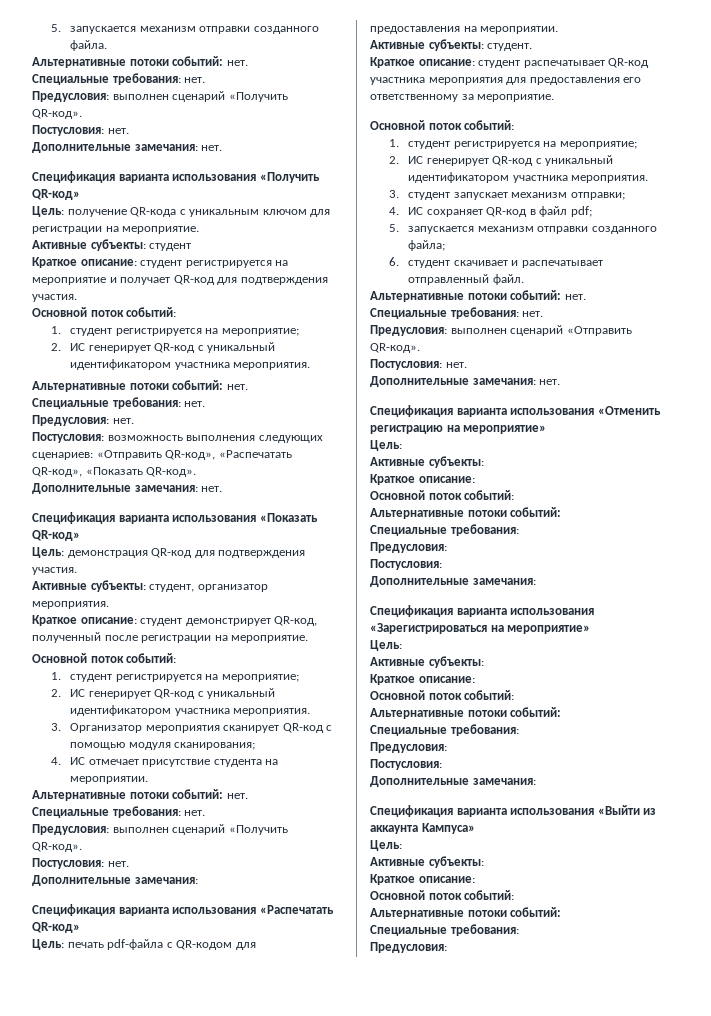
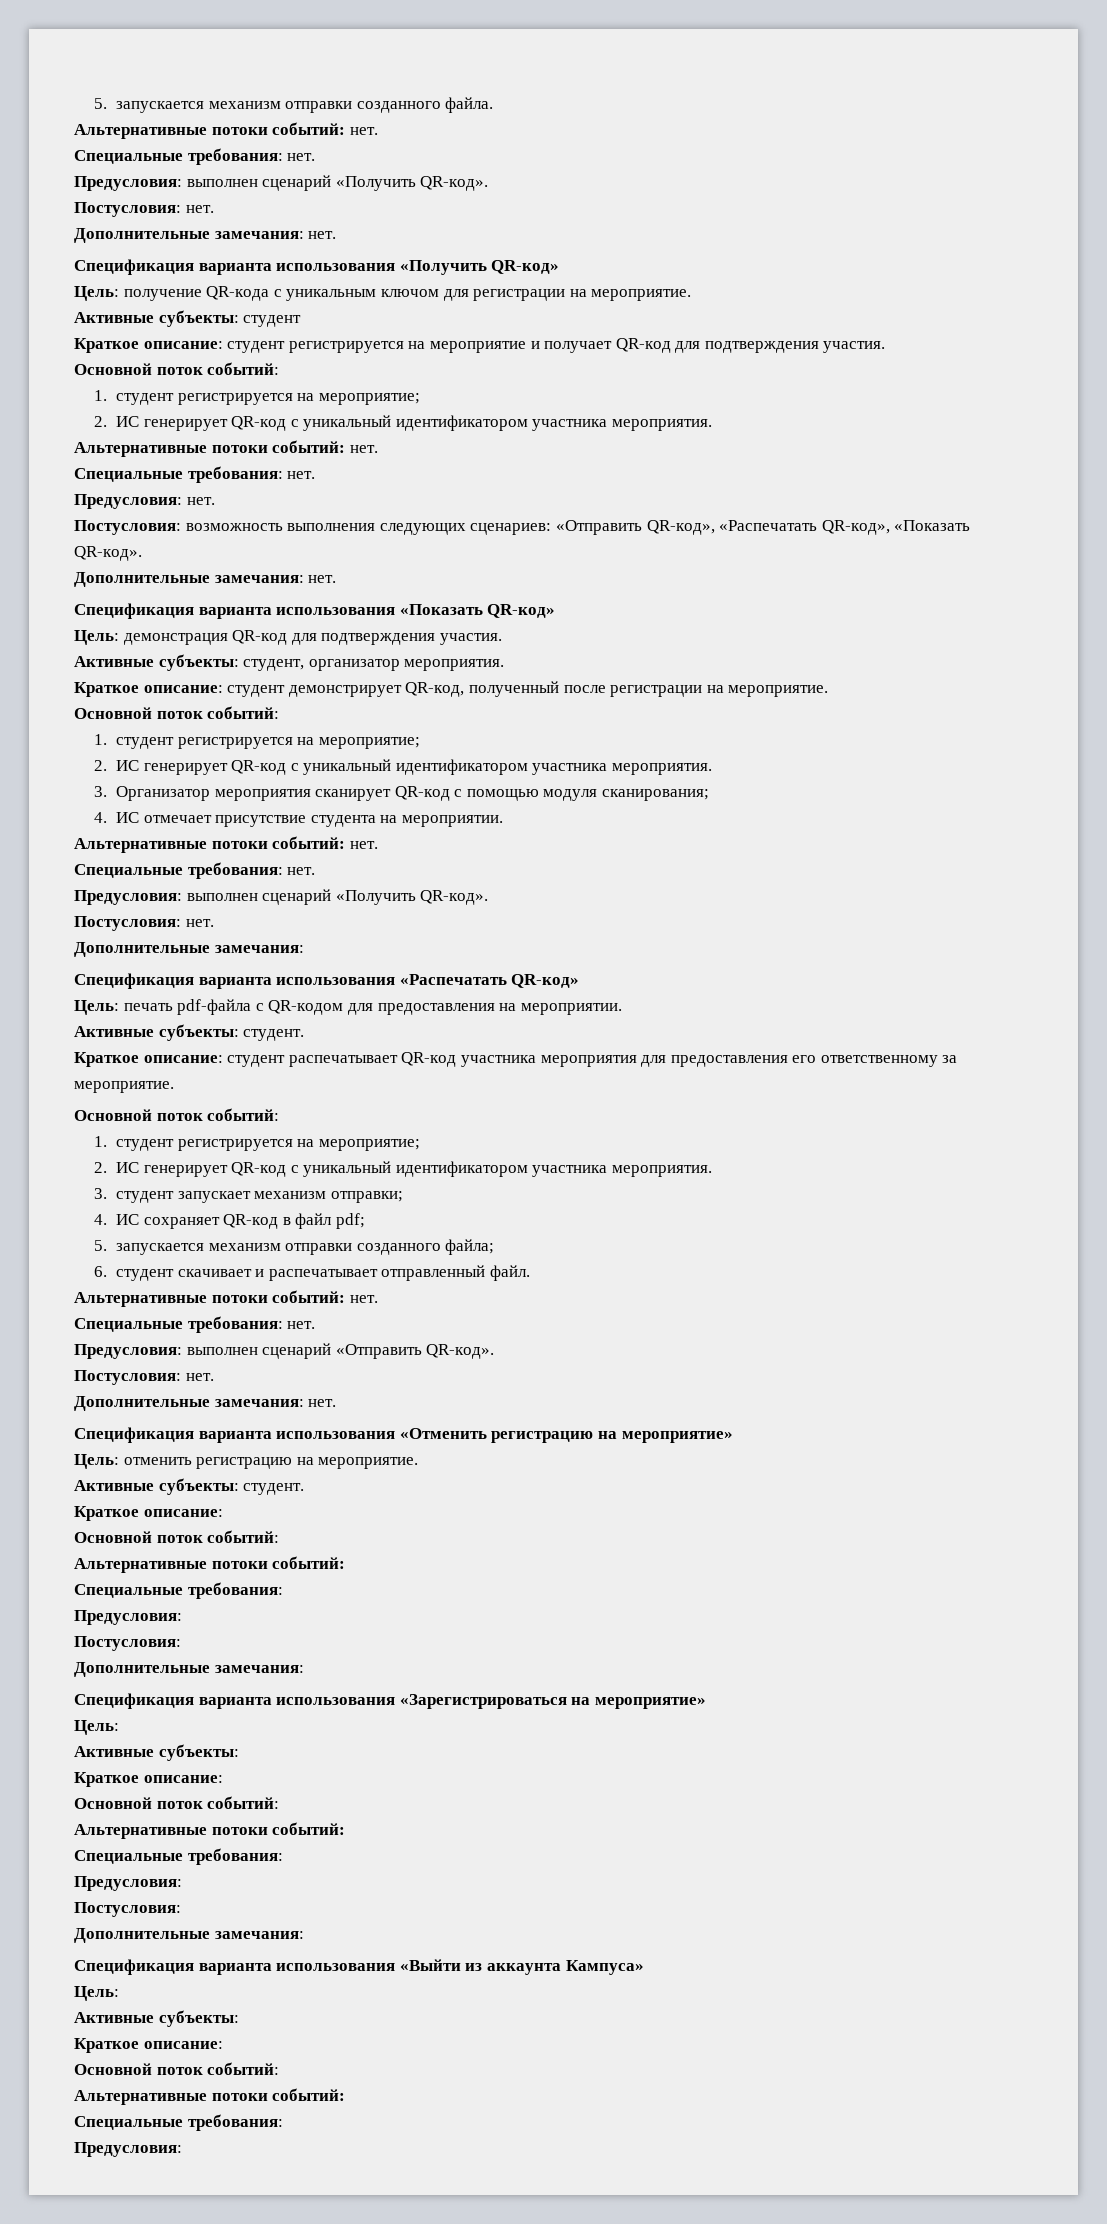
  Спецификация варианта использования «Отменить регистрацию на мероприятие»
- Цель:
- Активные субъекты:
+ Цель: отменить регистрацию на мероприятие.
+ Активные субъекты: студент.

